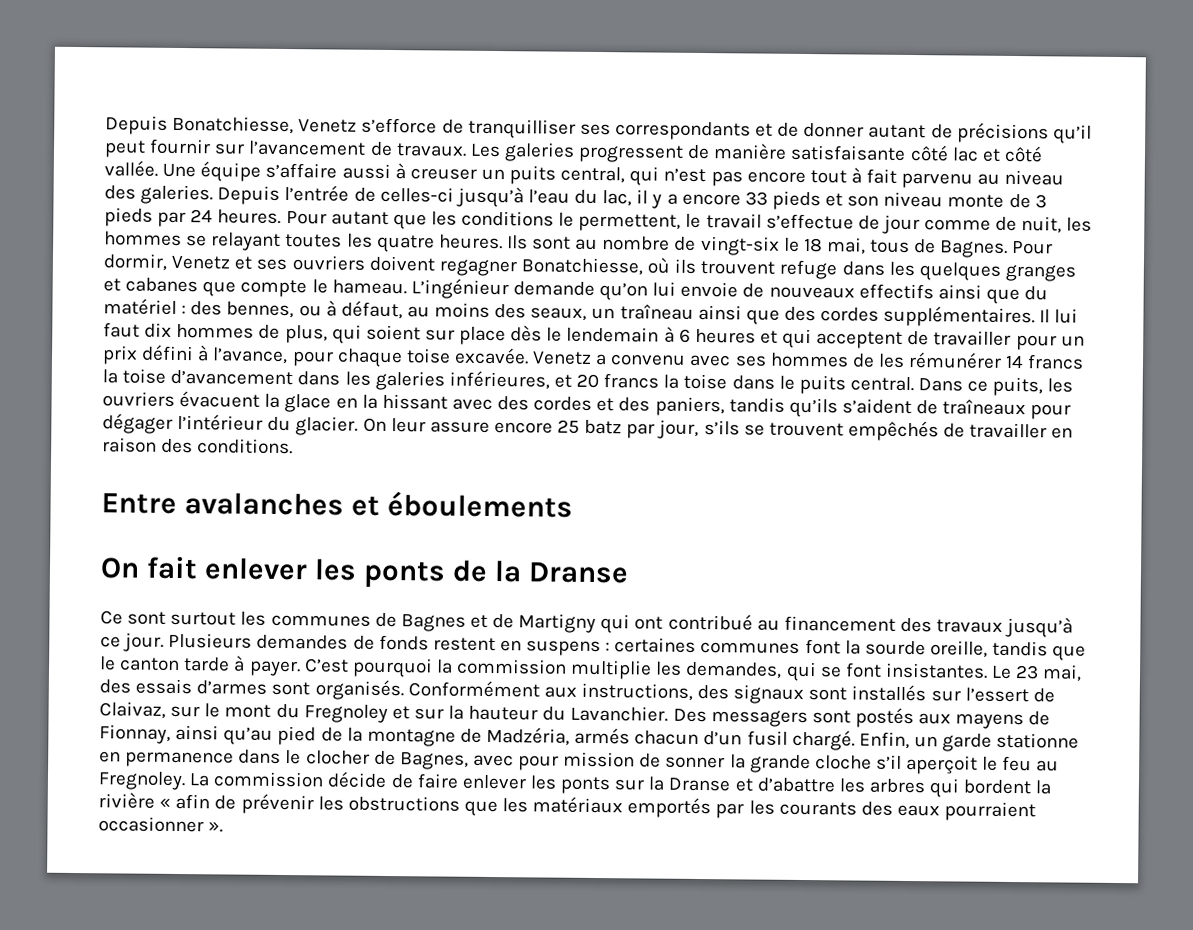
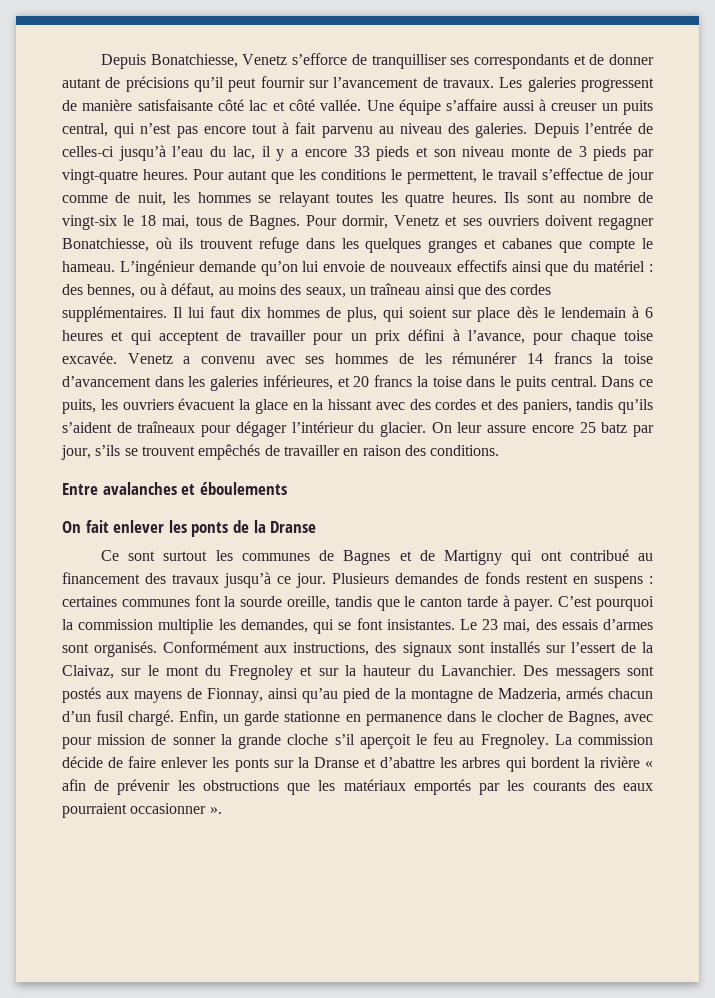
- Depuis l’entrée de celles-ci jusqu’à l’eau du lac, il y a encore 33 pieds et son niveau monte de 3 pieds par 24 heures.
+ Depuis l’entrée de celles-ci jusqu’à l’eau du lac, il y a encore 33 pieds et son niveau monte de 3 pieds par vingt-quatre heures.
- Conformément aux instructions, des signaux sont installés sur l’essert de Claivaz, sur le mont du Fregnoley et sur la hauteur du Lavanchier.
+ Conformément aux instructions, des signaux sont installés sur l’essert de la Claivaz, sur le mont du Fregnoley et sur la hauteur du Lavanchier.
- Des messagers sont postés aux mayens de Fionnay, ainsi qu’au pied de la montagne de Madzéria, armés chacun d’un fusil chargé.
+ Des messagers sont postés aux mayens de Fionnay, ainsi qu’au pied de la montagne de Madzeria, armés chacun d’un fusil chargé.

